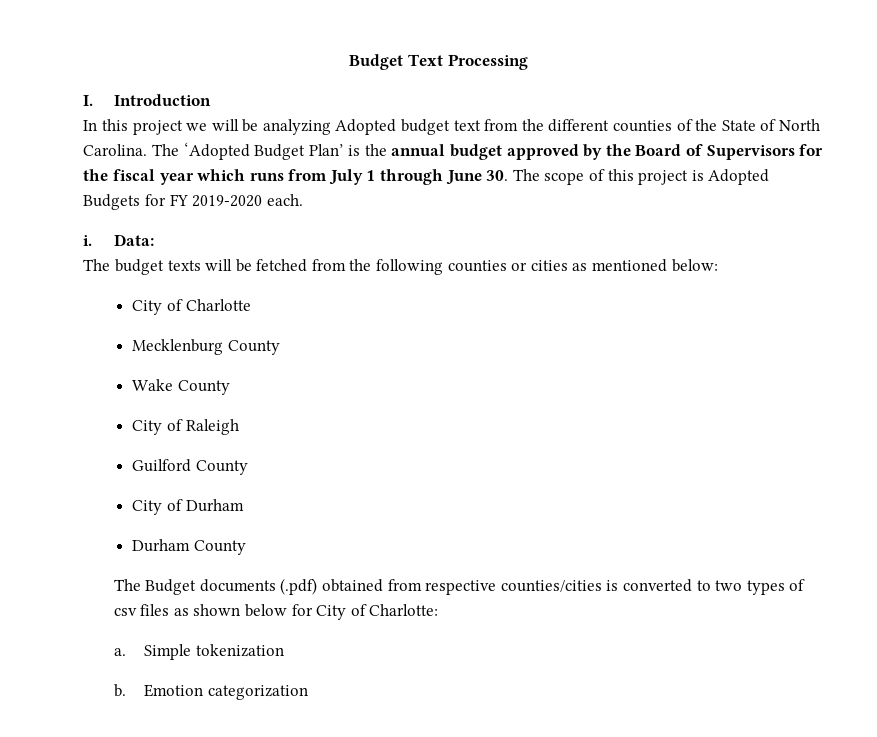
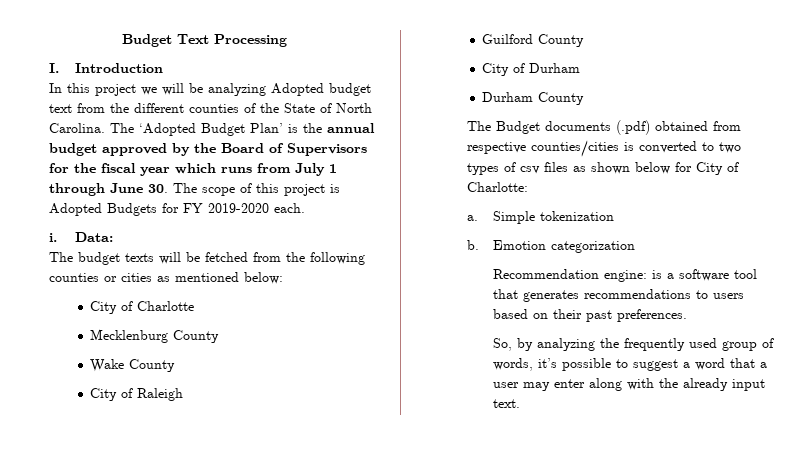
+ Recommendation engine: is a software tool that generates recommendations to users based on their past preferences.
+ So, by analyzing the frequently used group of words, it’s possible to suggest a word that a user may enter along with the already input text.

